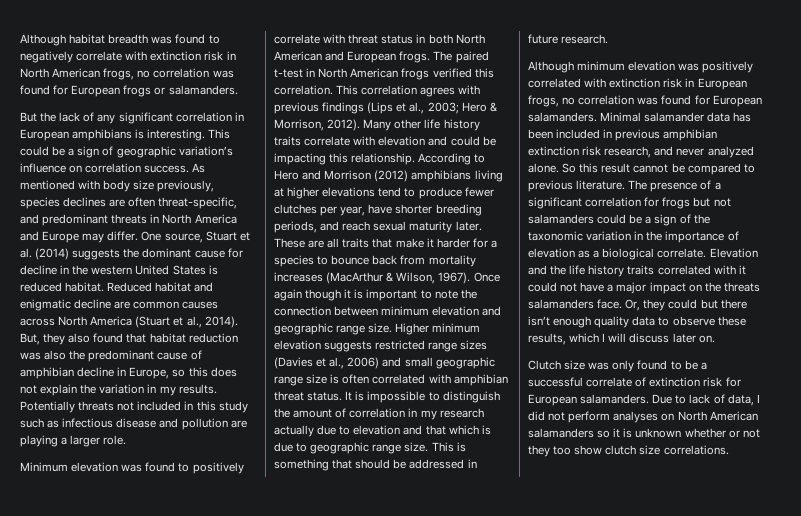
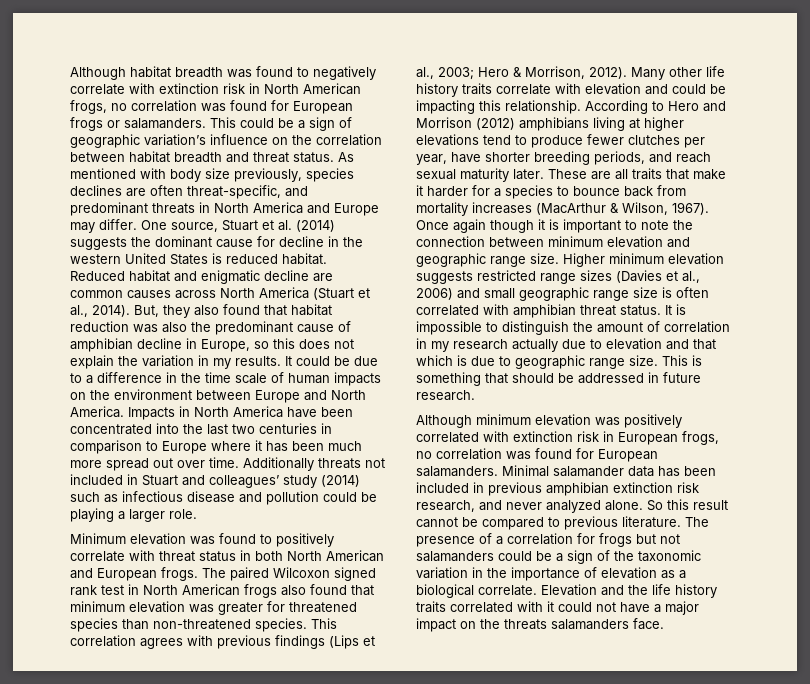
- Although habitat breadth was found to negatively correlate with extinction risk in North American frogs, no correlation was found for European frogs or salamanders.
- But the lack of any significant correlation in European amphibians is interesting. This could be a sign of geographic variation’s influence on correlation success.
+ Although habitat breadth was found to negatively correlate with extinction risk in North American frogs, no correlation was found for European frogs or salamanders. This could be a sign of geographic variation’s influence on the correlation between habitat breadth and threat status.
- Potentially threats not included in this study such as infectious disease and pollution are playing a larger role.
+ It could be due to a difference in the time scale of human impacts on the environment between Europe and North America. Impacts in North America have been concentrated into the last two centuries in comparison to Europe where it has been much more spread out over time. Additionally threats not included in Stuart and colleagues’ study (2014) such as infectious disease and pollution could be playing a larger role.
- The paired t-test in North American frogs verified this correlation.
+ The paired Wilcoxon signed rank test in North American frogs also found that minimum elevation was greater for threatened species than non-threatened species.
- The presence of a significant correlation for frogs but not salamanders could be a sign of the taxonomic variation in the importance of elevation as a biological correlate.
+ The presence of a correlation for frogs but not salamanders could be a sign of the taxonomic variation in the importance of elevation as a biological correlate.
- Or, they could but there isn’t enough quality data to observe these results, which I will discuss later on.
- Clutch size was only found to be a successful correlate of extinction risk for European salamanders. Due to lack of data, I did not perform analyses on North American salamanders so it is unknown whether or not they too show clutch size correlations.

